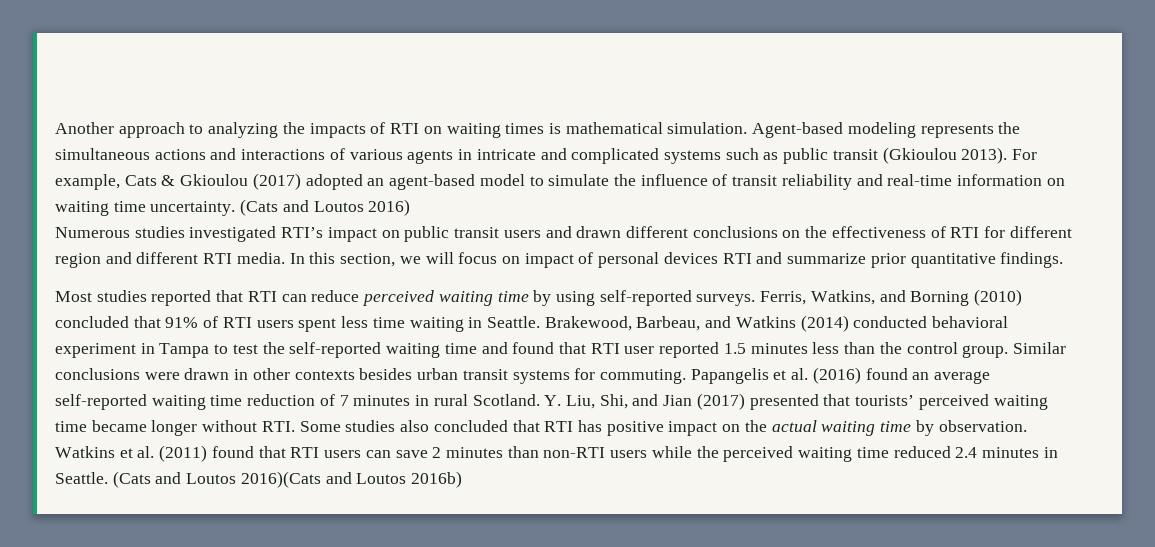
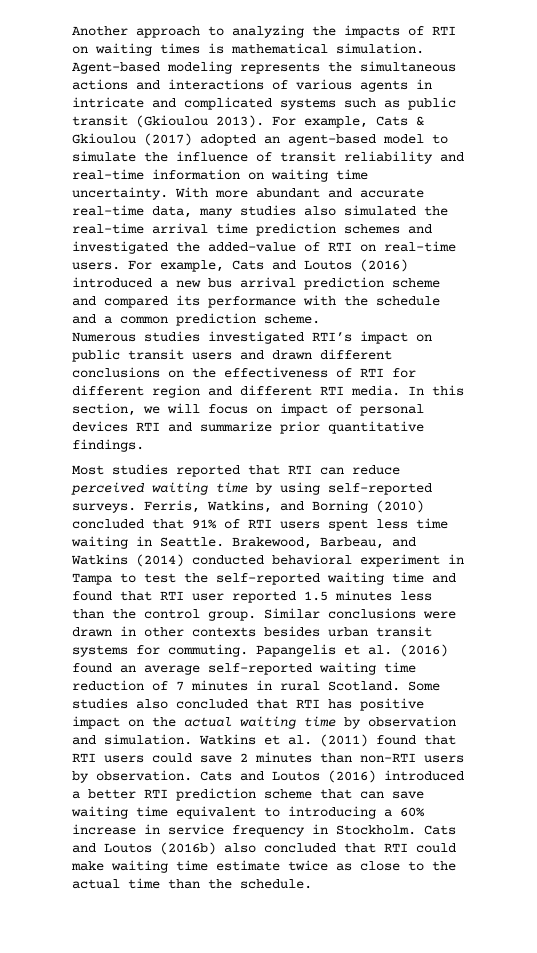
- (Cats and Loutos 2016)
+ With more abundant and accurate real-time data, many studies also simulated the real-time arrival time prediction schemes and investigated the added-value of RTI on real-time users. For example, Cats and Loutos (2016) introduced a new bus arrival prediction scheme and compared its performance with the schedule and a common prediction scheme.
- Y. Liu, Shi, and Jian (2017) presented that tourists’ perceived waiting time became longer without RTI. Some studies also concluded that RTI has positive impact on the actual waiting time by observation.
+ Some studies also concluded that RTI has positive impact on the actual waiting time by observation and simulation.
- Watkins et al. (2011) found that RTI users can save 2 minutes than non-RTI users while the perceived waiting time reduced 2.4 minutes in Seattle. (Cats and Loutos 2016)(Cats and Loutos 2016b)
+ Watkins et al. (2011) found that RTI users could save 2 minutes than non-RTI users by observation. Cats and Loutos (2016) introduced a better RTI prediction scheme that can save waiting time equivalent to introducing a 60% increase in service frequency in Stockholm. Cats and Loutos (2016b) also concluded that RTI could make waiting time estimate twice as close to the actual time than the schedule.

